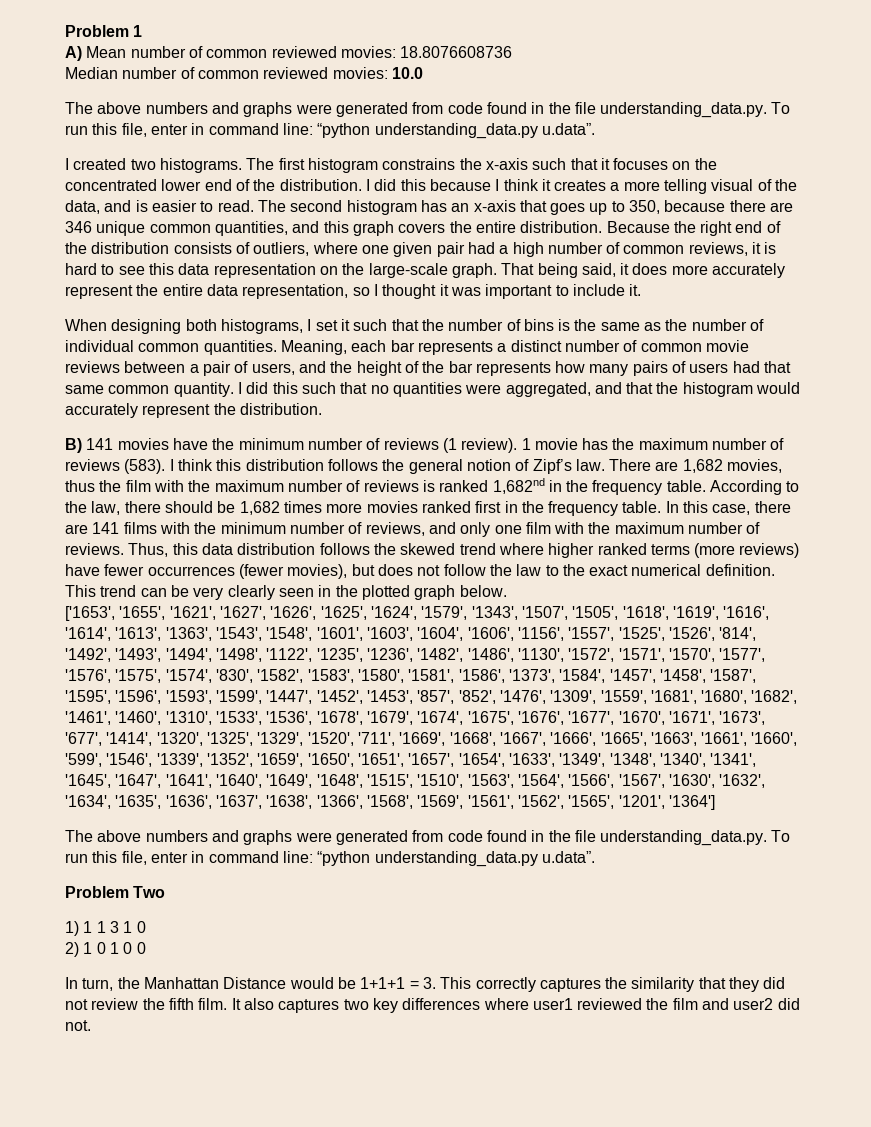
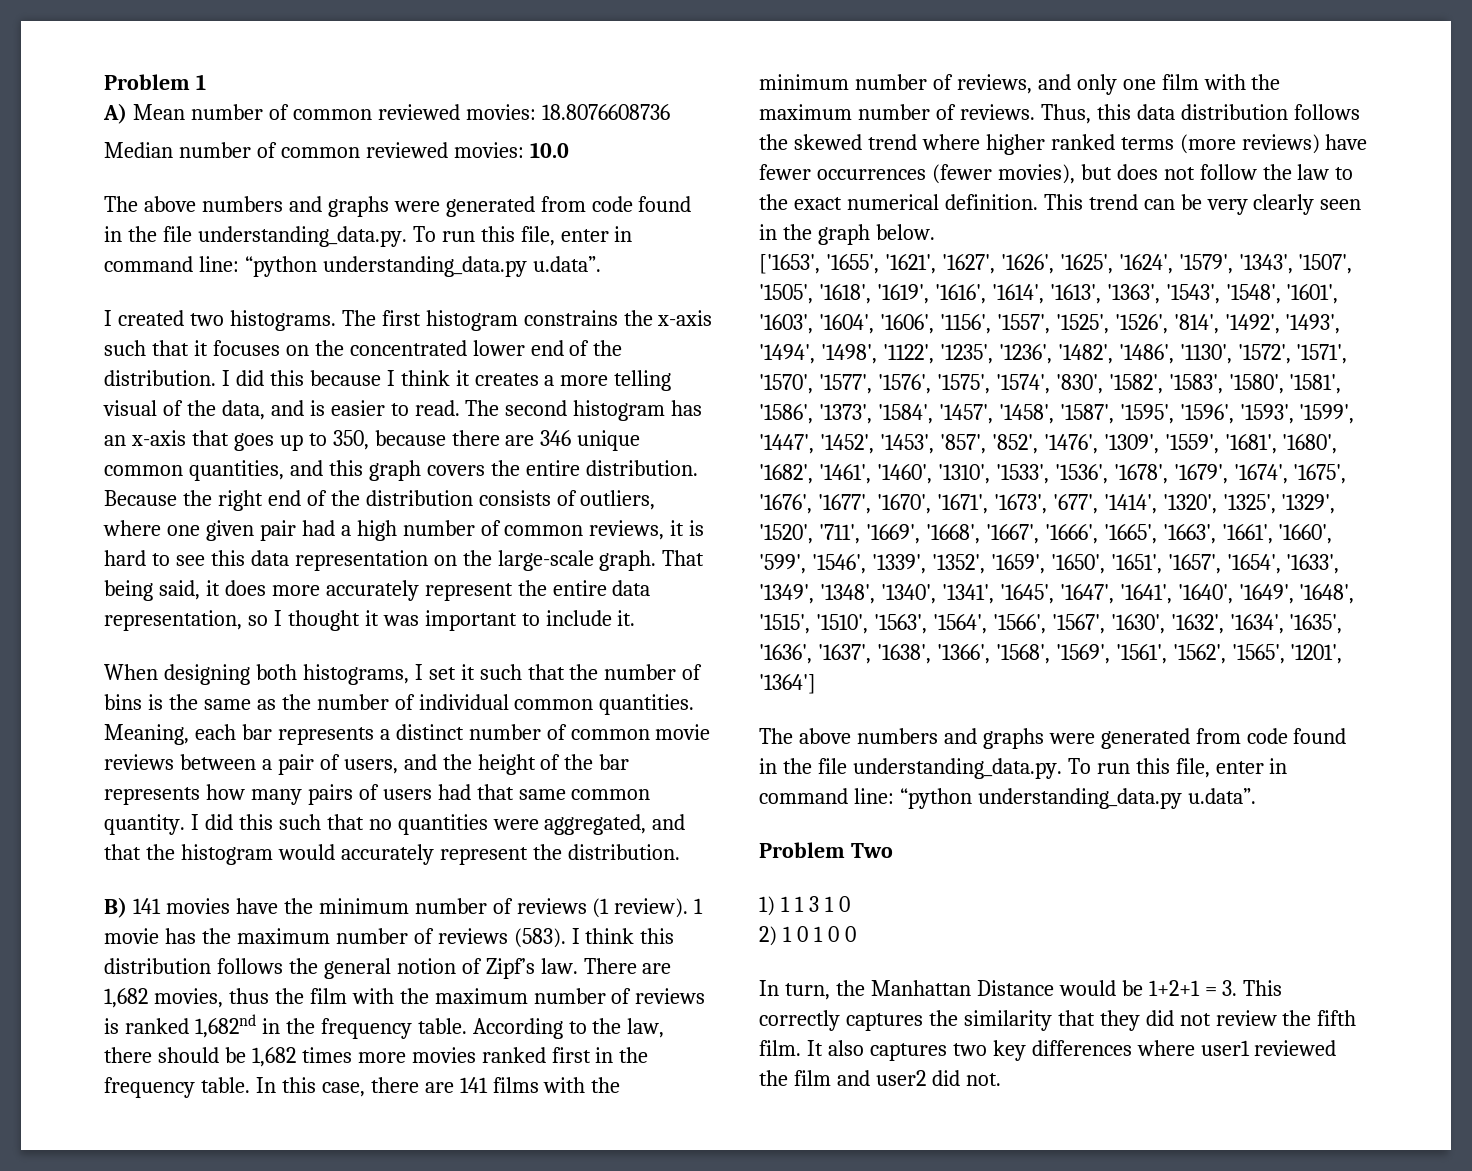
- This trend can be very clearly seen in the plotted graph below.
+ This trend can be very clearly seen in the graph below.
- In turn, the Manhattan Distance would be 1+1+1 = 3. This correctly captures the similarity that they did not review the fifth film.
+ In turn, the Manhattan Distance would be 1+2+1 = 3. This correctly captures the similarity that they did not review the fifth film.

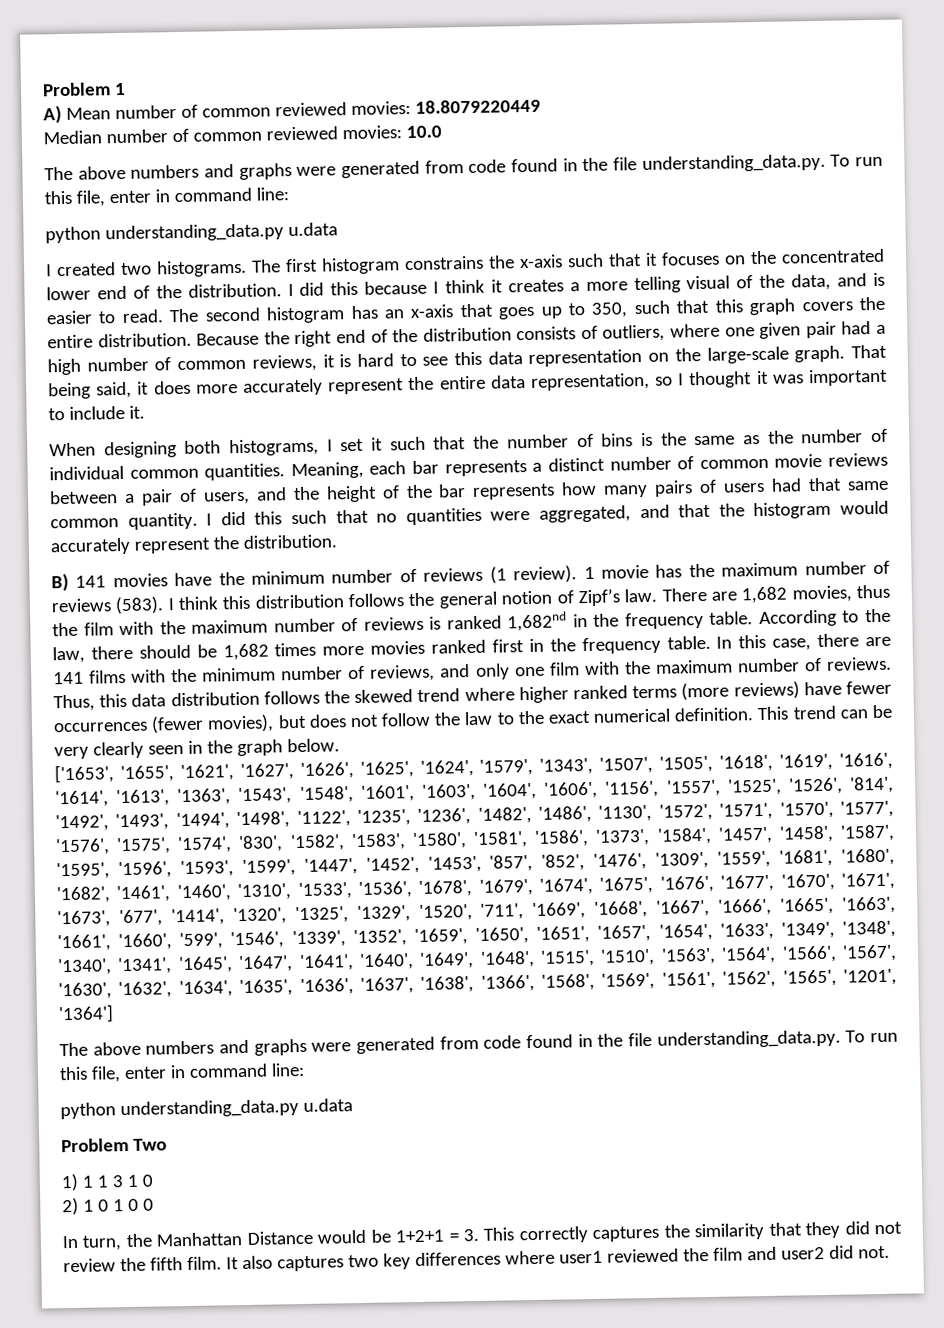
- A) Mean number of common reviewed movies: 18.8076608736
+ A) Mean number of common reviewed movies: 18.8079220449
  Median number of common reviewed movies: 10.0
- The above numbers and graphs were generated from code found in the file understanding_data.py. To run this file, enter in command line: “python understanding_data.py u.data”.
+ The above numbers and graphs were generated from code found in the file understanding_data.py. To run this file, enter in command line:
+ python understanding_data.py u.data
- The second histogram has an x-axis that goes up to 350, because there are 346 unique common quantities, and this graph covers the entire distribution.
+ The second histogram has an x-axis that goes up to 350, such that this graph covers the entire distribution.
  ['1653', '1655', '1621', '1627', '1626', '1625', '1624', '1579', '1343', '1507', '1505', '1618', '1619', '1616', '1614', '1613', '1363', '1543', '1548', '1601', '1603', '1604', '1606', '1156', '1557', '1525', '1526', '814', '1492', '1493', '1494', '1498', '1122', '1235', '1236', '1482', '1486', '1130', '1572', '1571', '1570', '1577', '1576', '1575', '1574', '830', '1582', '1583', '1580', '1581', '1586', '1373', '1584', '1457', '1458', '1587', '1595', '1596', '1593', '1599', '1447', '1452', '1453', '857', '852', '1476', '1309', '1559', '1681', '1680', '1682', '1461', '1460', '1310', '1533', '1536', '1678', '1679', '1674', '1675', '1676', '1677', '1670', '1671', '1673', '677', '1414', '1320', '1325', '1329', '1520', '711', '1669', '1668', '1667', '1666', '1665', '1663', '1661', '1660', '599', '1546', '1339', '1352', '1659', '1650', '1651', '1657', '1654', '1633', '1349', '1348', '1340', '1341', '1645', '1647', '1641', '1640', '1649', '1648', '1515', '1510', '1563', '1564', '1566', '1567', '1630', '1632', '1634', '1635', '1636', '1637', '1638', '1366', '1568', '1569', '1561', '1562', '1565', '1201', '1364']
- The above numbers and graphs were generated from code found in the file understanding_data.py. To run this file, enter in command line: “python understanding_data.py u.data”.
+ The above numbers and graphs were generated from code found in the file understanding_data.py. To run this file, enter in command line:
+ python understanding_data.py u.data

